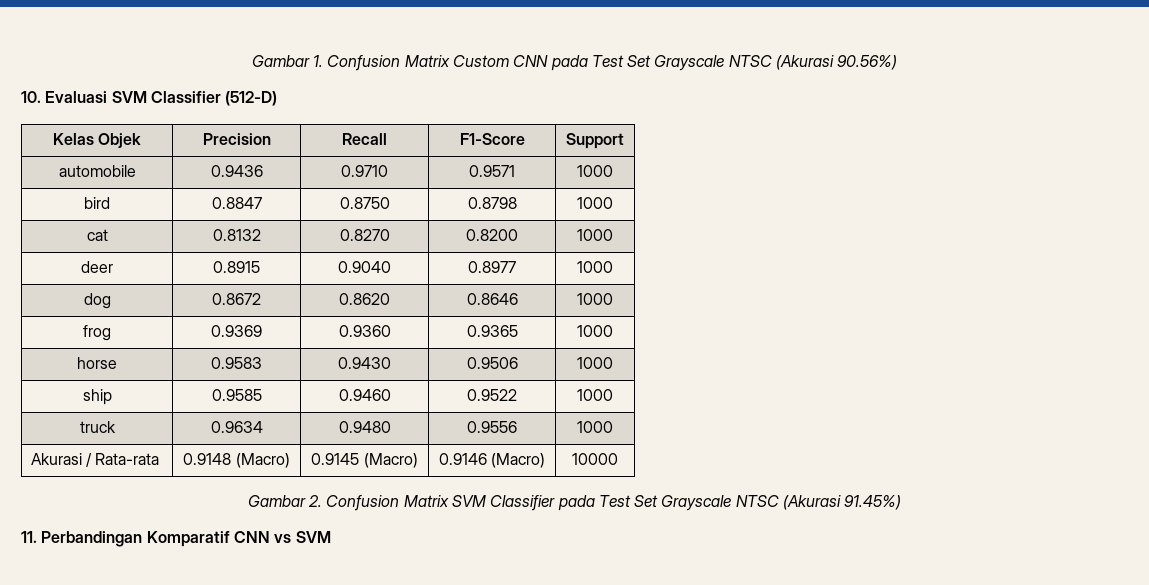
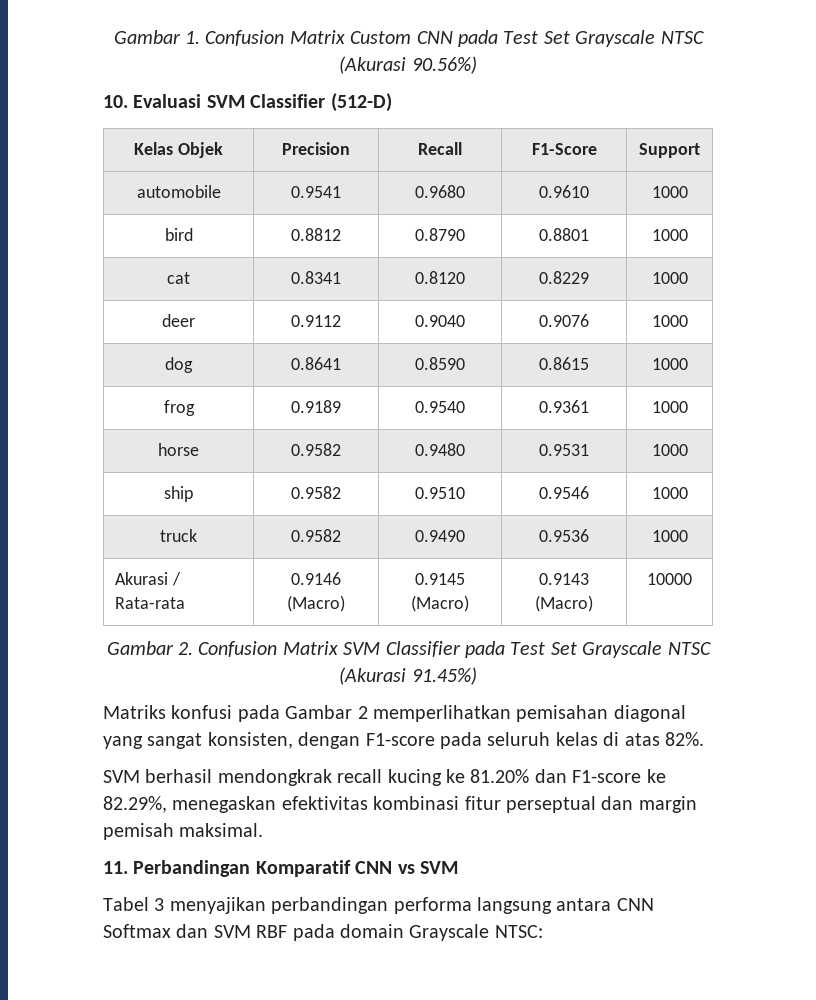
- automobile | 0.9436 | 0.9710 | 0.9571 | 1000
+ automobile | 0.9541 | 0.9680 | 0.9610 | 1000
- bird | 0.8847 | 0.8750 | 0.8798 | 1000
+ bird | 0.8812 | 0.8790 | 0.8801 | 1000
- cat | 0.8132 | 0.8270 | 0.8200 | 1000
+ cat | 0.8341 | 0.8120 | 0.8229 | 1000
- deer | 0.8915 | 0.9040 | 0.8977 | 1000
+ deer | 0.9112 | 0.9040 | 0.9076 | 1000
- dog | 0.8672 | 0.8620 | 0.8646 | 1000
+ dog | 0.8641 | 0.8590 | 0.8615 | 1000
- frog | 0.9369 | 0.9360 | 0.9365 | 1000
+ frog | 0.9189 | 0.9540 | 0.9361 | 1000
- horse | 0.9583 | 0.9430 | 0.9506 | 1000
+ horse | 0.9582 | 0.9480 | 0.9531 | 1000
- ship | 0.9585 | 0.9460 | 0.9522 | 1000
+ ship | 0.9582 | 0.9510 | 0.9546 | 1000
- truck | 0.9634 | 0.9480 | 0.9556 | 1000
+ truck | 0.9582 | 0.9490 | 0.9536 | 1000
- Akurasi / Rata-rata | 0.9148 (Macro) | 0.9145 (Macro) | 0.9146 (Macro) | 10000
+ Akurasi / Rata-rata | 0.9146 (Macro) | 0.9145 (Macro) | 0.9143 (Macro) | 10000
+ Matriks konfusi pada Gambar 2 memperlihatkan pemisahan diagonal yang sangat konsisten, dengan F1-score pada seluruh kelas di atas 82%.
+ SVM berhasil mendongkrak recall kucing ke 81.20% dan F1-score ke 82.29%, menegaskan efektivitas kombinasi fitur perseptual dan margin pemisah maksimal.
+ Tabel 3 menyajikan perbandingan performa langsung antara CNN Softmax dan SVM RBF pada domain Grayscale NTSC:

